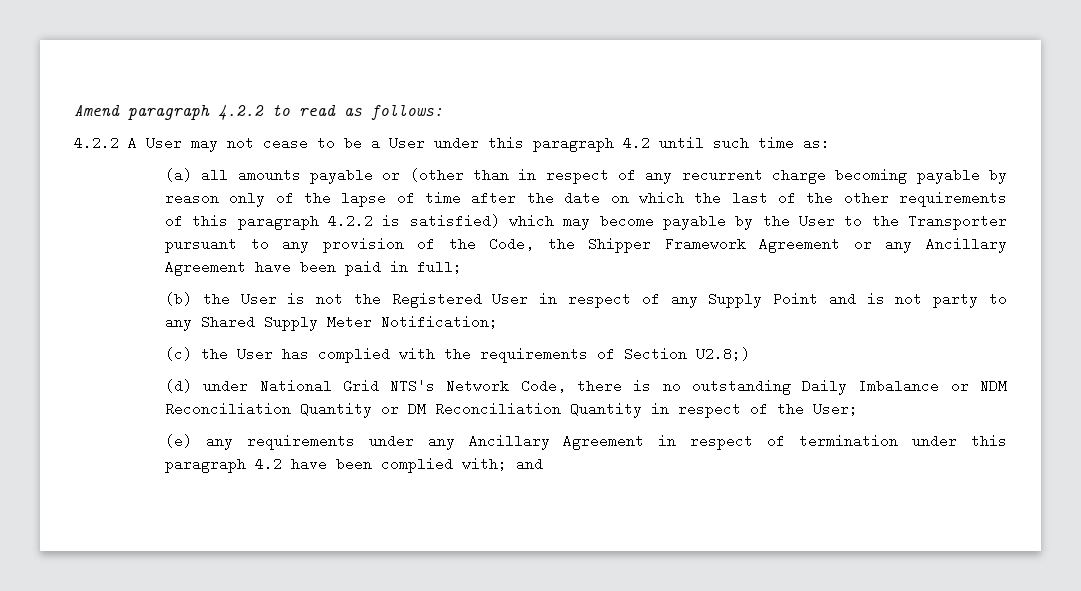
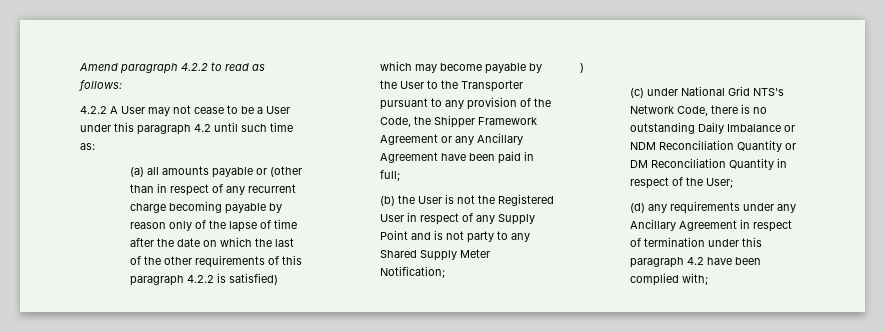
+ )
- (c) the User has complied with the requirements of Section U2.8;)
- (d) under National Grid NTS's Network Code, there is no outstanding Daily Imbalance or NDM Reconciliation Quantity or DM Reconciliation Quantity in respect of the User;
+ (c) under National Grid NTS's Network Code, there is no outstanding Daily Imbalance or NDM Reconciliation Quantity or DM Reconciliation Quantity in respect of the User;
- (e) any requirements under any Ancillary Agreement in respect of termination under this paragraph 4.2 have been complied with; and
+ (d) any requirements under any Ancillary Agreement in respect of termination under this paragraph 4.2 have been complied with;

